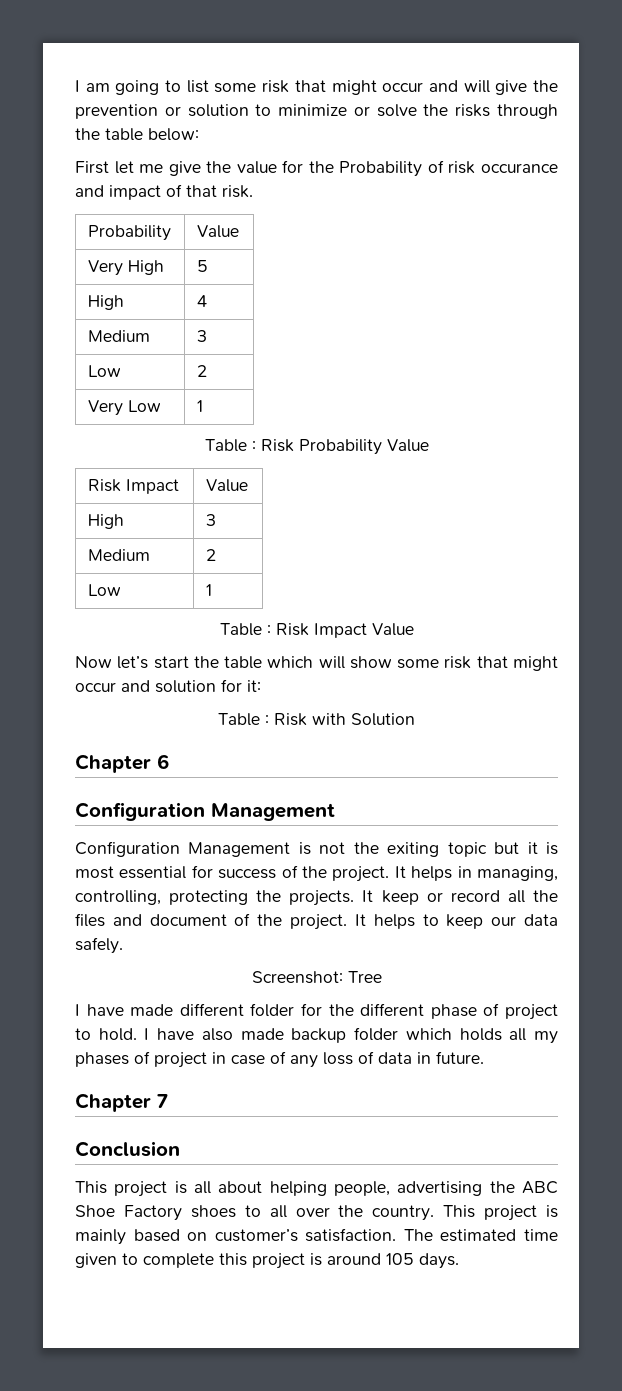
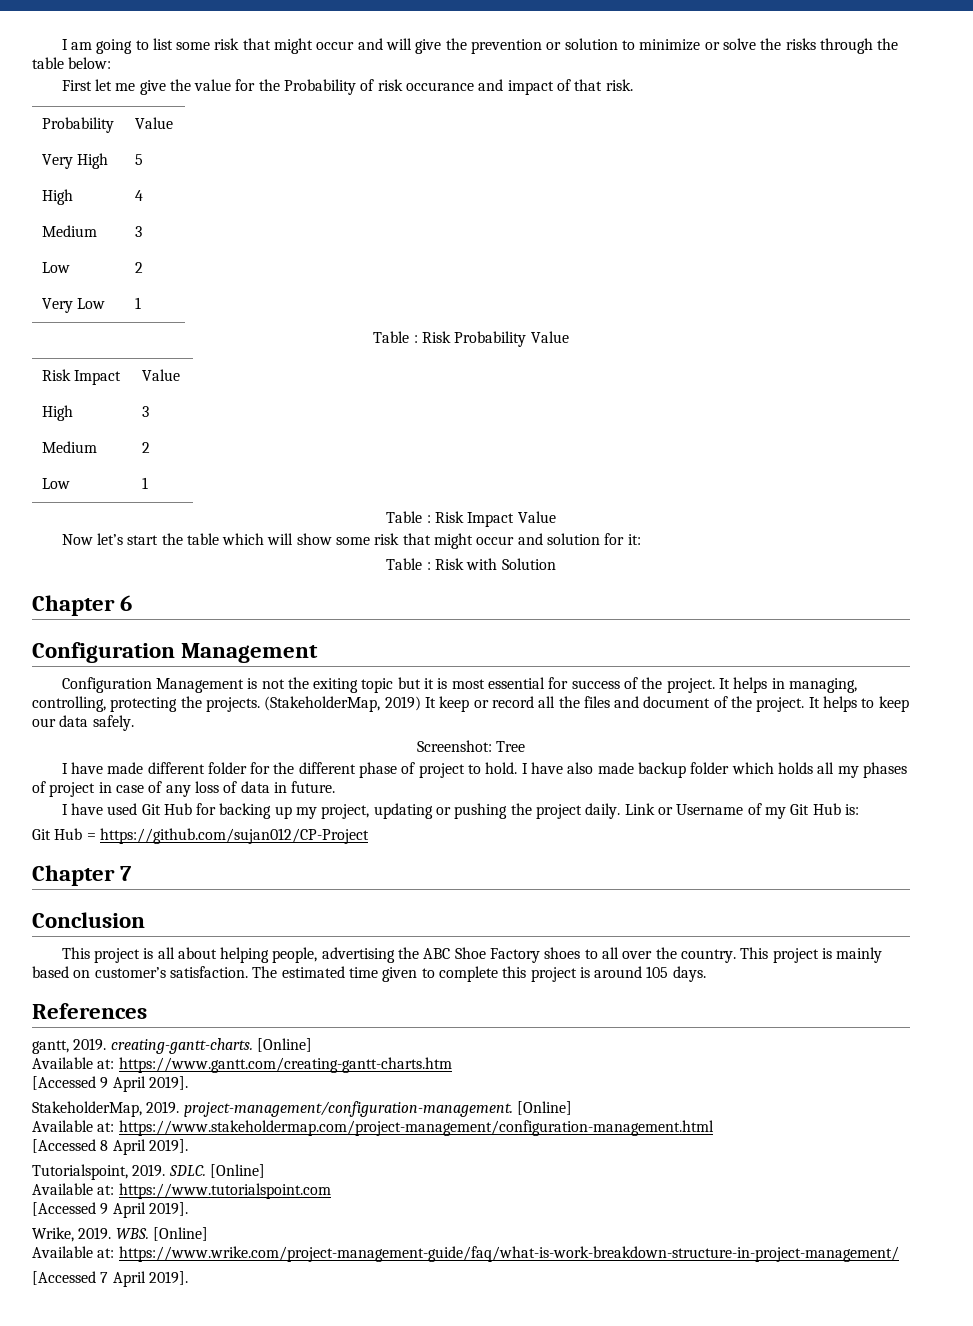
- It keep or record all the files and document of the project.
+ (StakeholderMap, 2019) It keep or record all the files and document of the project.
+ I have used Git Hub for backing up my project, updating or pushing the project daily. Link or Username of my Git Hub is:
+ Git Hub = https://github.com/sujan012/CP-Project
+ References
+ gantt, 2019. creating-gantt-charts. [Online]
+ Available at: https://www.gantt.com/creating-gantt-charts.htm
+ [Accessed 9 April 2019].
+ StakeholderMap, 2019. project-management/configuration-management. [Online]
+ Available at: https://www.stakeholdermap.com/project-management/configuration-management.html
+ [Accessed 8 April 2019].
+ Tutorialspoint, 2019. SDLC. [Online]
+ Available at: https://www.tutorialspoint.com
+ [Accessed 9 April 2019].
+ Wrike, 2019. WBS. [Online]
+ Available at: https://www.wrike.com/project-management-guide/faq/what-is-work-breakdown-structure-in-project-management/
+ [Accessed 7 April 2019].

